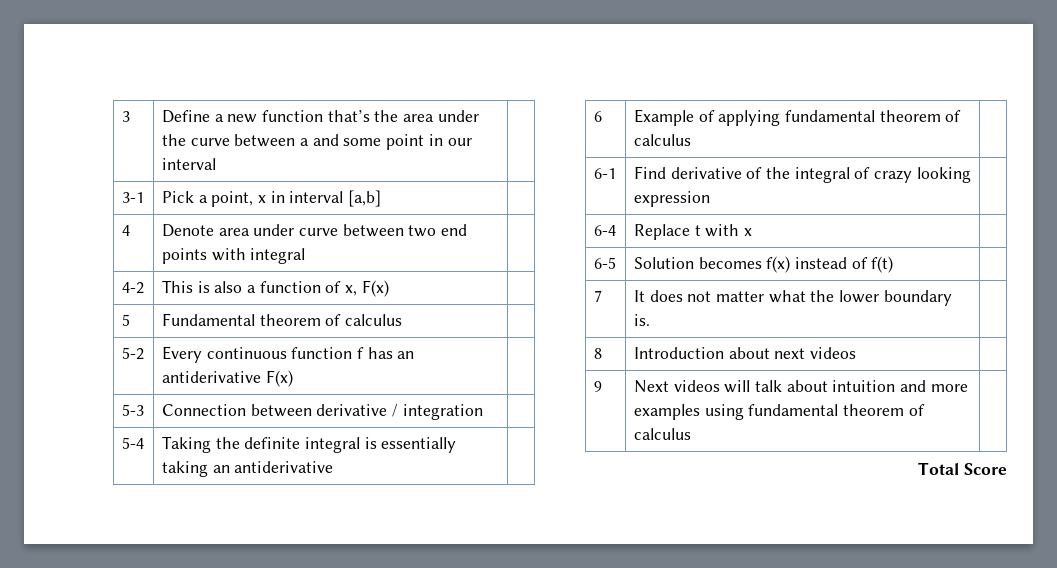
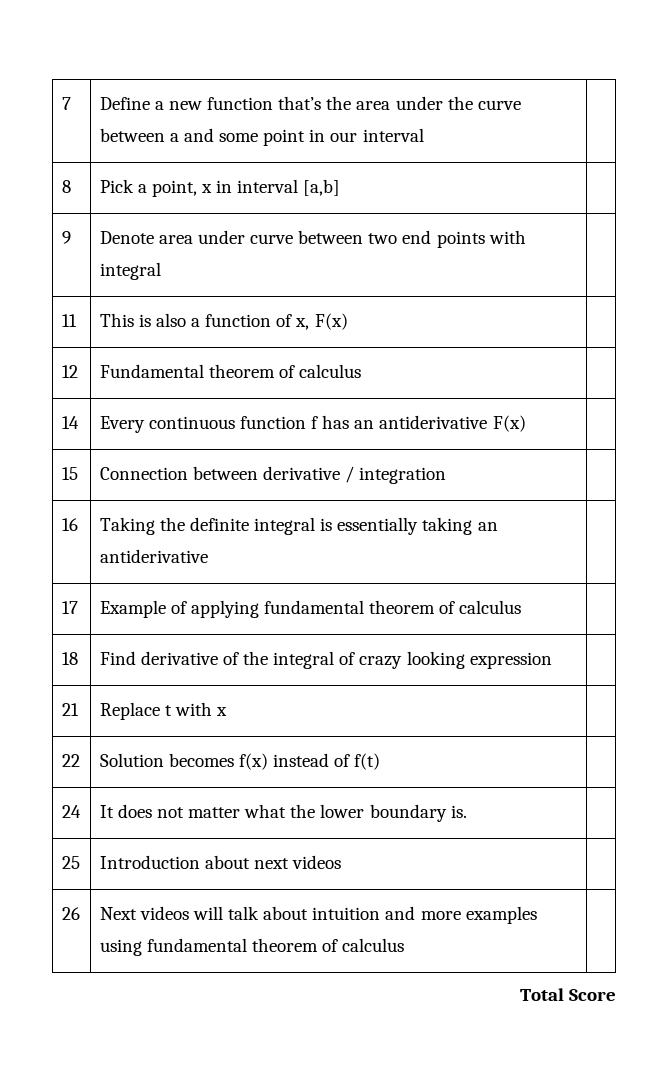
- 3 | Define a new function that’s the area under the curve between a and some point in our interval |
+ 7 | Define a new function that’s the area under the curve between a and some point in our interval |
- 3-1 | Pick a point, x in interval [a,b] |
+ 8 | Pick a point, x in interval [a,b] |
- 4 | Denote area under curve between two end points with integral |
+ 9 | Denote area under curve between two end points with integral |
- 4-2 | This is also a function of x, F(x) |
+ 11 | This is also a function of x, F(x) |
- 5 | Fundamental theorem of calculus |
+ 12 | Fundamental theorem of calculus |
- 5-2 | Every continuous function f has an antiderivative F(x) |
+ 14 | Every continuous function f has an antiderivative F(x) |
- 5-3 | Connection between derivative / integration |
+ 15 | Connection between derivative / integration |
- 5-4 | Taking the definite integral is essentially taking an antiderivative |
+ 16 | Taking the definite integral is essentially taking an antiderivative |
- 6 | Example of applying fundamental theorem of calculus |
+ 17 | Example of applying fundamental theorem of calculus |
- 6-1 | Find derivative of the integral of crazy looking expression |
+ 18 | Find derivative of the integral of crazy looking expression |
- 6-4 | Replace t with x |
+ 21 | Replace t with x |
- 6-5 | Solution becomes f(x) instead of f(t) |
+ 22 | Solution becomes f(x) instead of f(t) |
- 7 | It does not matter what the lower boundary is. |
+ 24 | It does not matter what the lower boundary is. |
- 8 | Introduction about next videos |
+ 25 | Introduction about next videos |
- 9 | Next videos will talk about intuition and more examples using fundamental theorem of calculus |
+ 26 | Next videos will talk about intuition and more examples using fundamental theorem of calculus |

